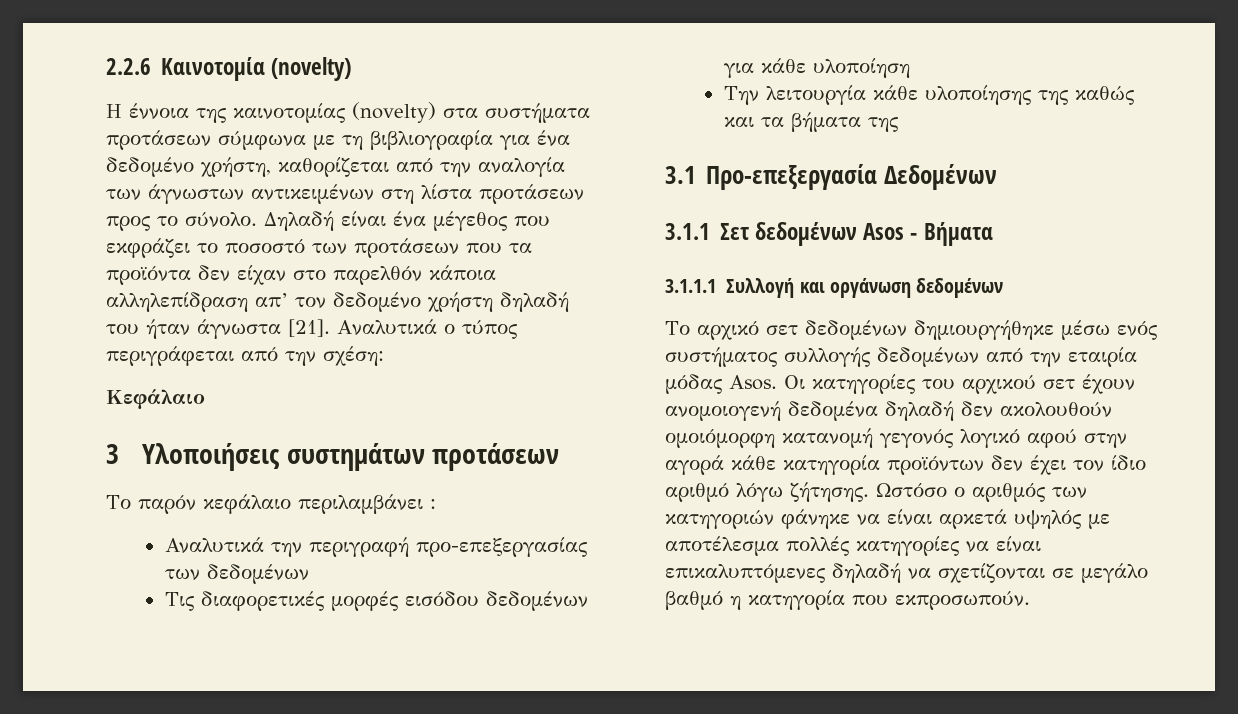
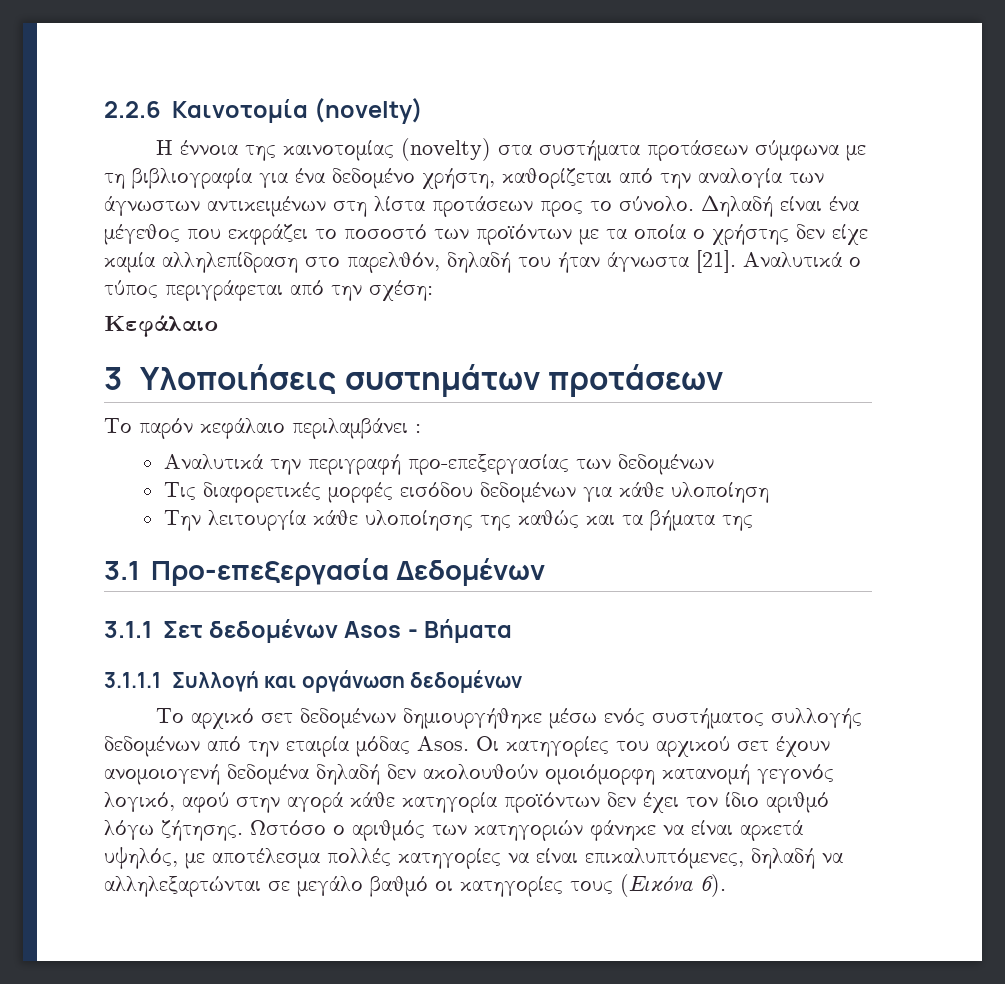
- Δηλαδή είναι ένα μέγεθος που εκφράζει το ποσοστό των προτάσεων που τα προϊόντα δεν είχαν στο παρελθόν κάποια αλληλεπίδραση απ’ τον δεδομένο χρήστη δηλαδή του ήταν άγνωστα [21].
+ Δηλαδή είναι ένα μέγεθος που εκφράζει το ποσοστό των προϊόντων με τα οποία ο χρήστης δεν είχε καμία αλληλεπίδραση στο παρελθόν, δηλαδή του ήταν άγνωστα [21].
- Οι κατηγορίες του αρχικού σετ έχουν ανομοιογενή δεδομένα δηλαδή δεν ακολουθούν ομοιόμορφη κατανομή γεγονός λογικό αφού στην αγορά κάθε κατηγορία προϊόντων δεν έχει τον ίδιο αριθμό λόγω ζήτησης.
+ Οι κατηγορίες του αρχικού σετ έχουν ανομοιογενή δεδομένα δηλαδή δεν ακολουθούν ομοιόμορφη κατανομή γεγονός λογικό, αφού στην αγορά κάθε κατηγορία προϊόντων δεν έχει τον ίδιο αριθμό λόγω ζήτησης.
- Ωστόσο ο αριθμός των κατηγοριών φάνηκε να είναι αρκετά υψηλός με αποτέλεσμα πολλές κατηγορίες να είναι επικαλυπτόμενες δηλαδή να σχετίζονται σε μεγάλο βαθμό η κατηγορία που εκπροσωπούν.
+ Ωστόσο ο αριθμός των κατηγοριών φάνηκε να είναι αρκετά υψηλός, με αποτέλεσμα πολλές κατηγορίες να είναι επικαλυπτόμενες, δηλαδή να αλληλεξαρτώνται σε μεγάλο βαθμό οι κατηγορίες τους (Εικόνα 6).

